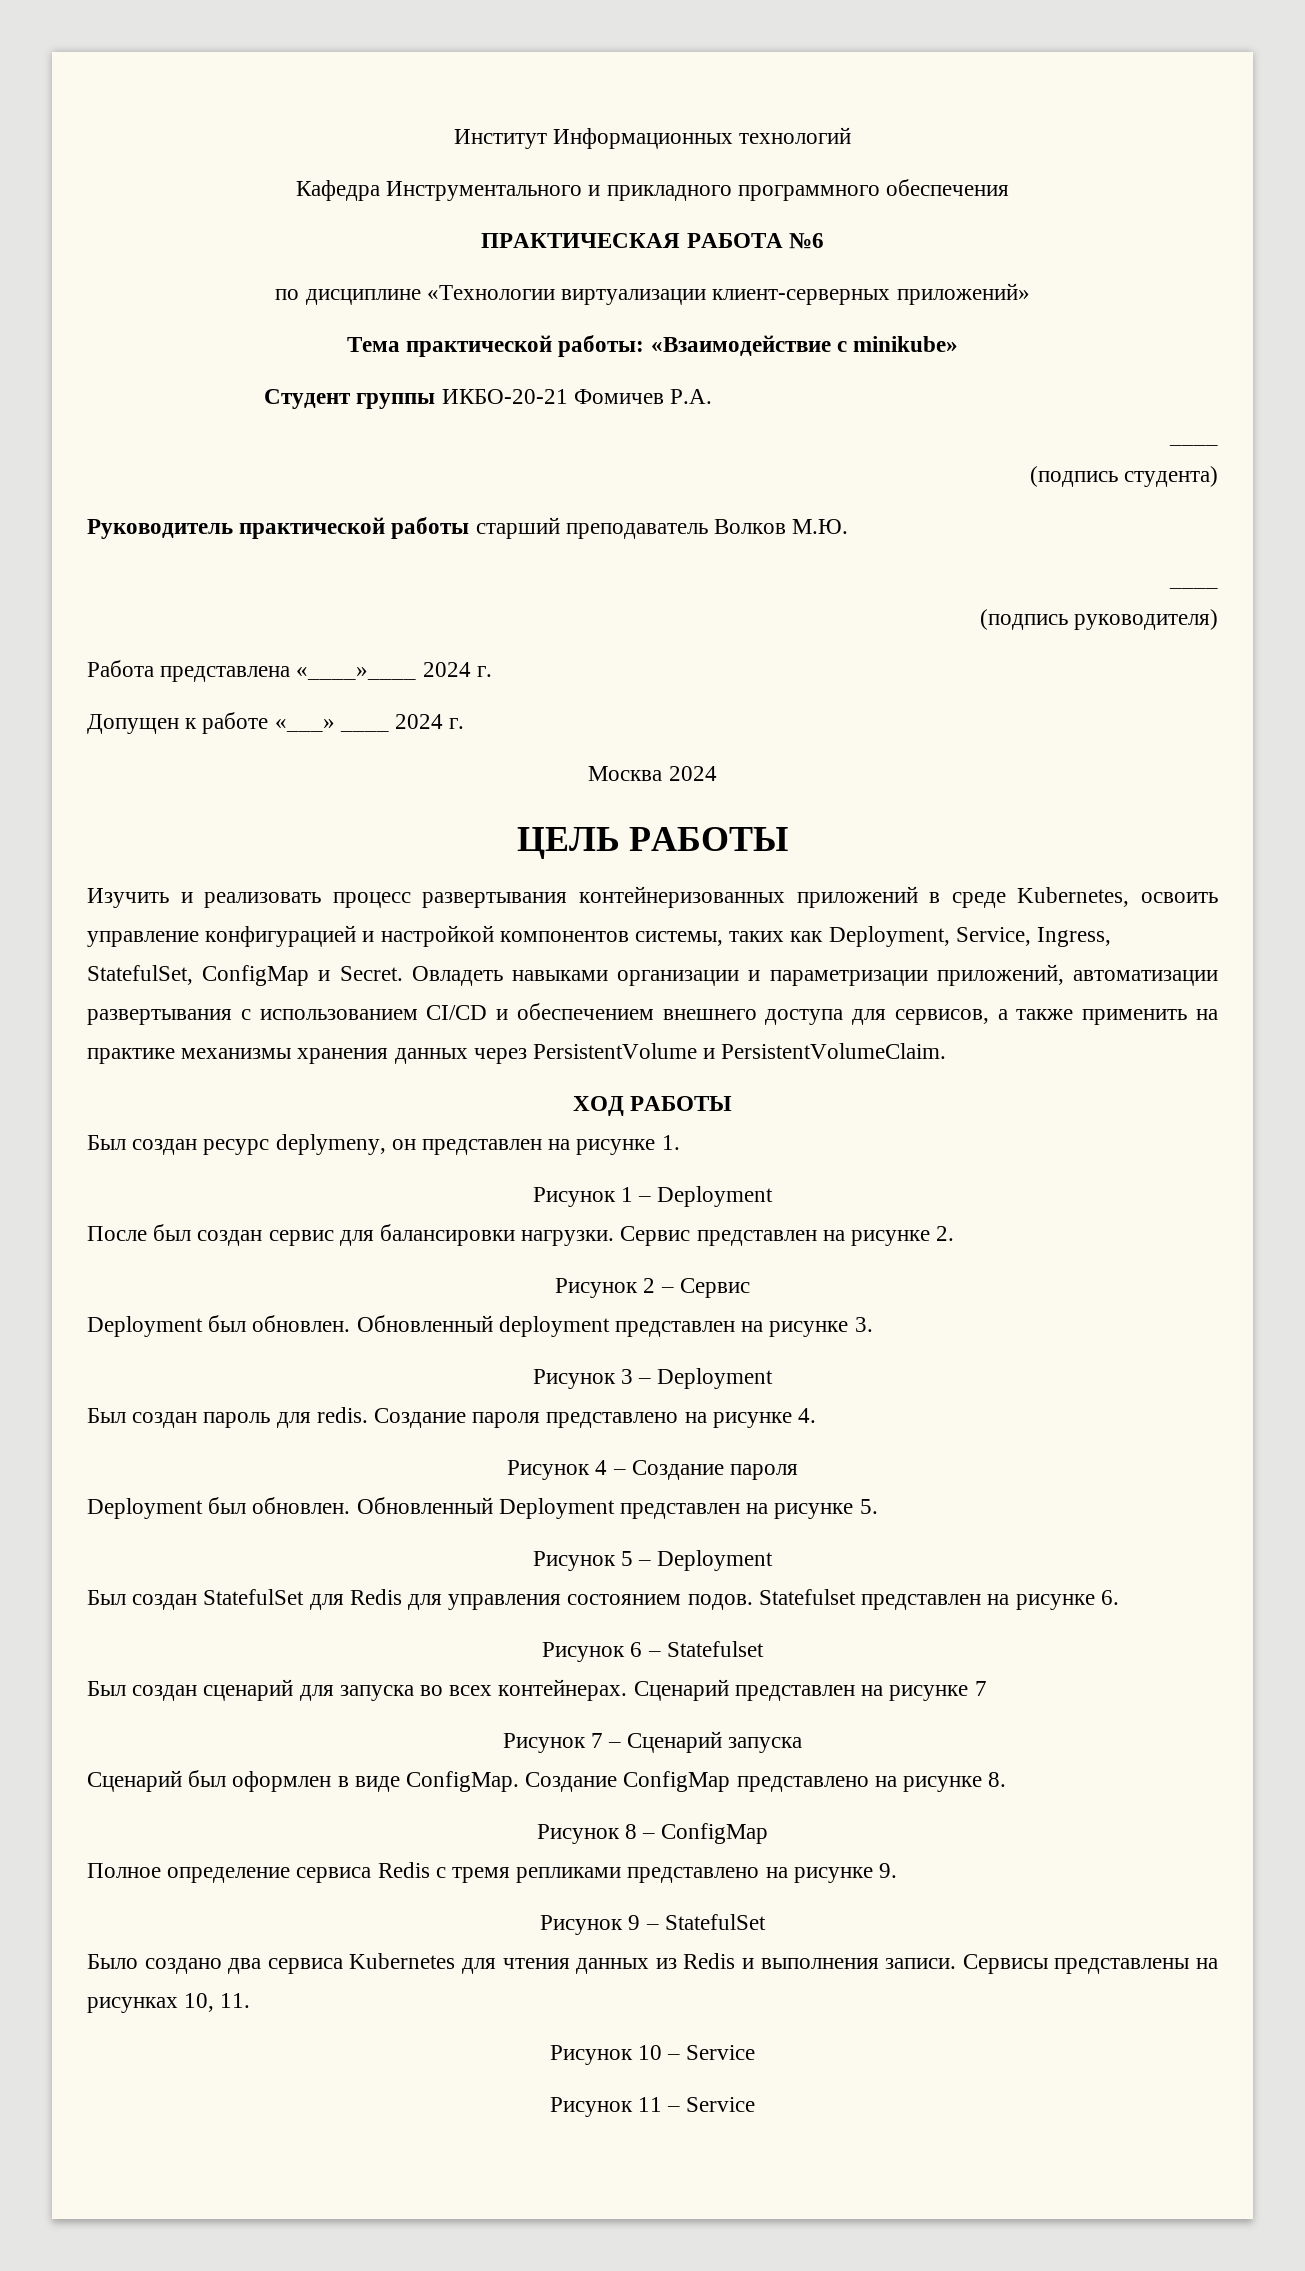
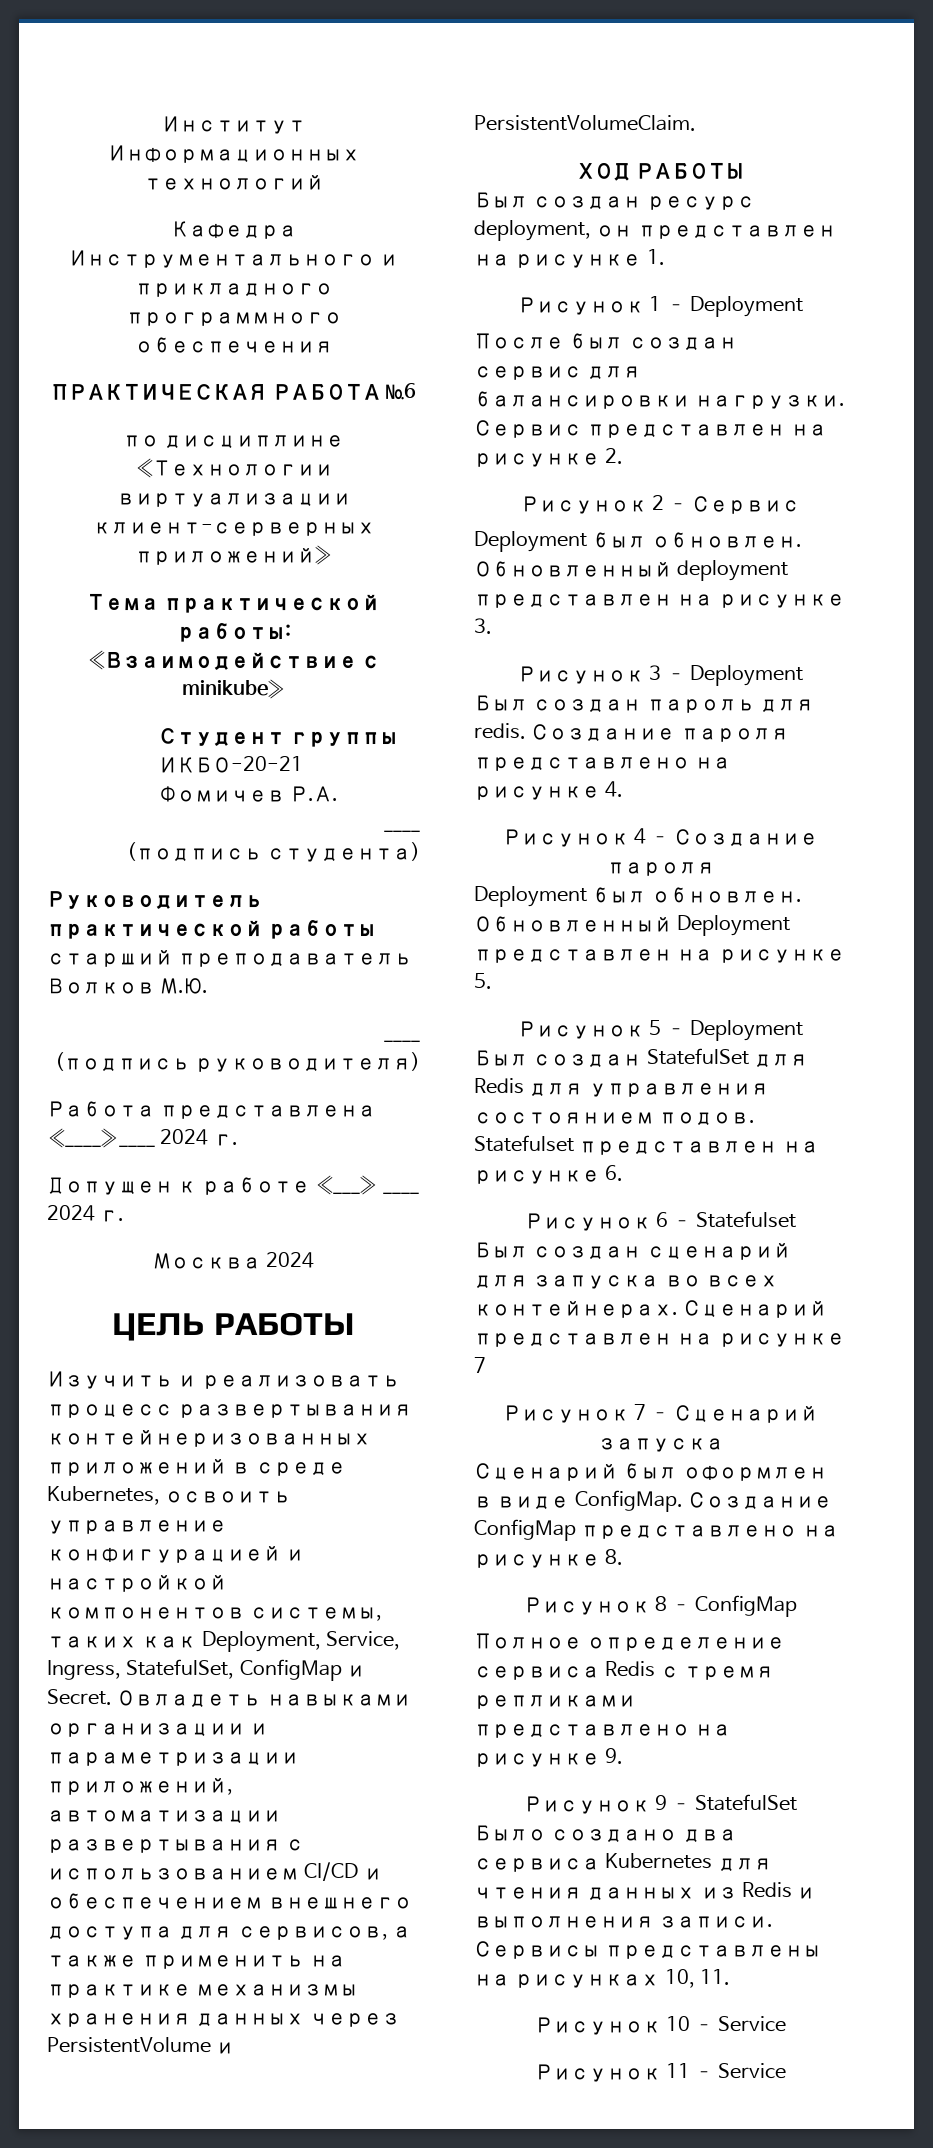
- Был создан ресурс deplymeny, он представлен на рисунке 1.
+ Был создан ресурс deployment, он представлен на рисунке 1.

